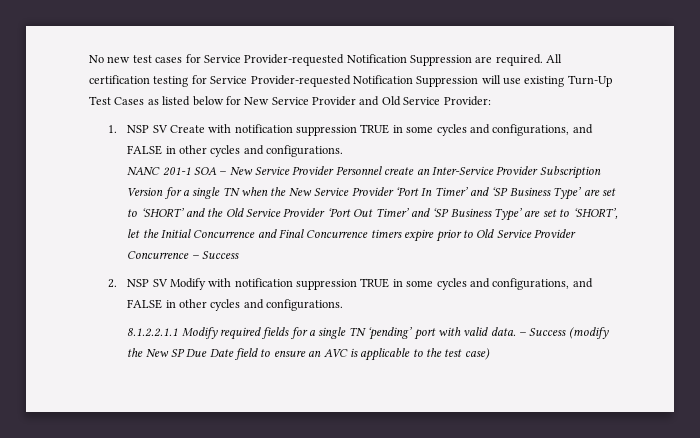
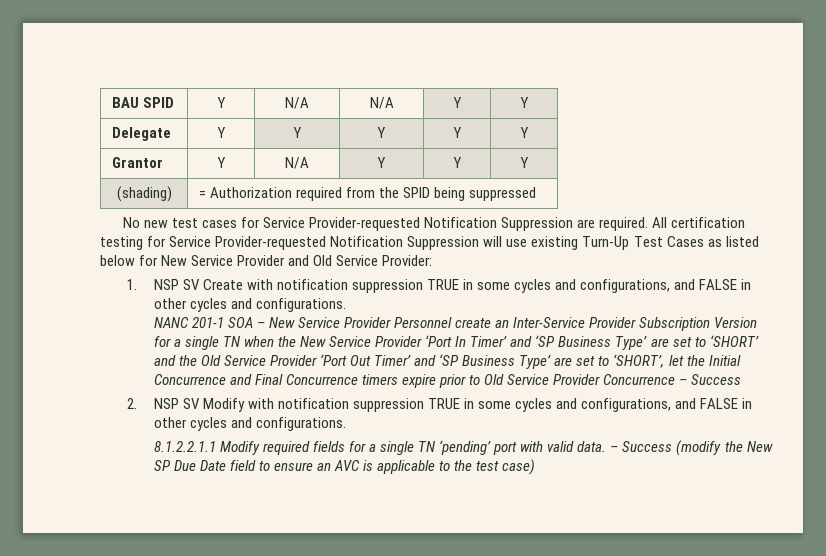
+ BAU SPID | Y | N/A | N/A | Y | Y
+ Delegate | Y | Y | Y | Y | Y
+ Grantor | Y | N/A | Y | Y | Y
+ (shading) | = Authorization required from the SPID being suppressed

